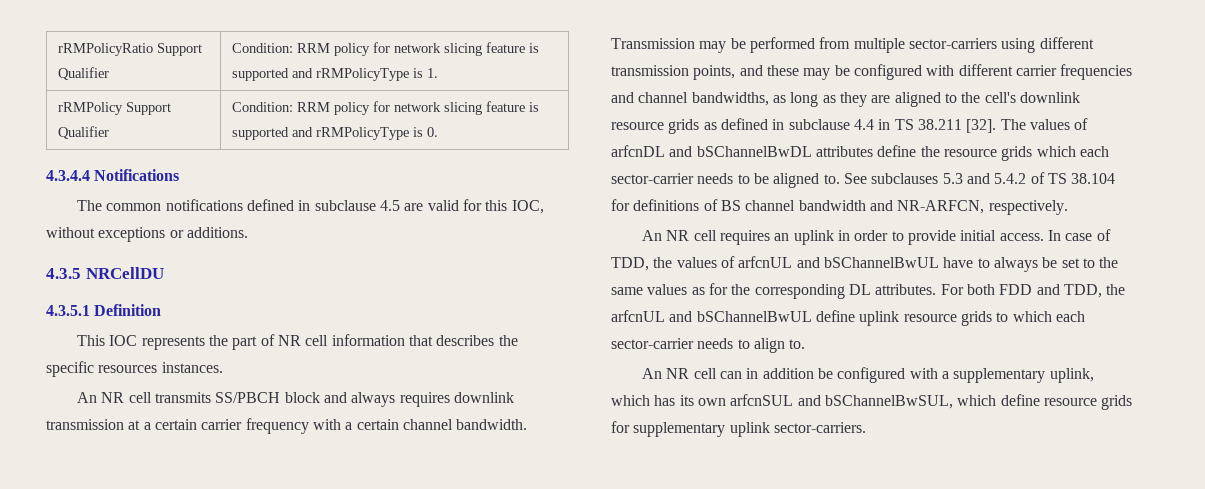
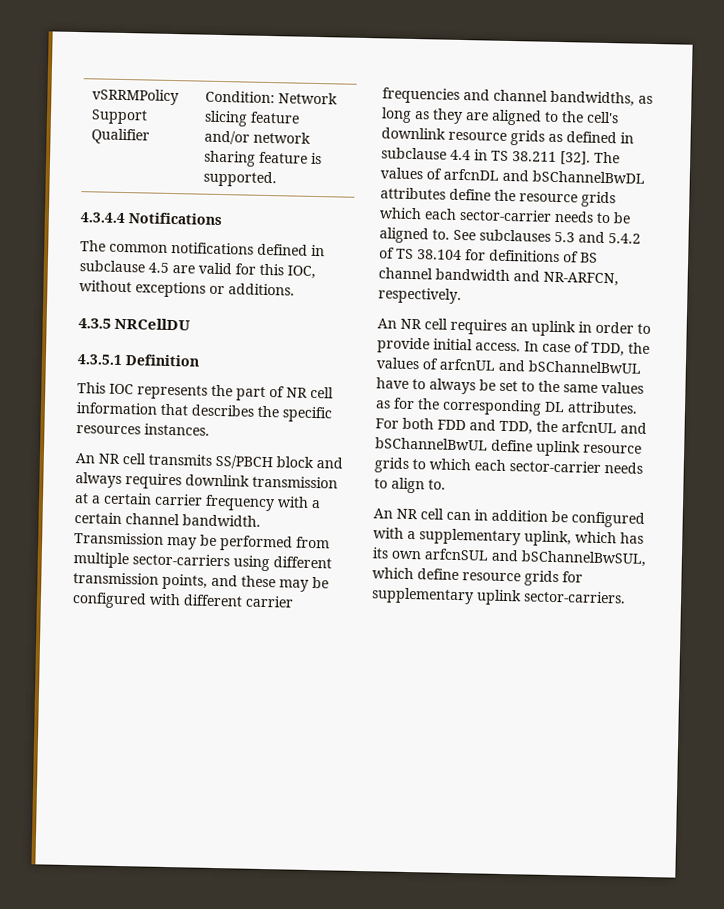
- rRMPolicyRatio Support Qualifier | Condition: RRM policy for network slicing feature is supported and rRMPolicyType is 1.
- rRMPolicy Support Qualifier | Condition: RRM policy for network slicing feature is supported and rRMPolicyType is 0.
+ vSRRMPolicy Support Qualifier | Condition: Network slicing feature and/or network sharing feature is supported.

